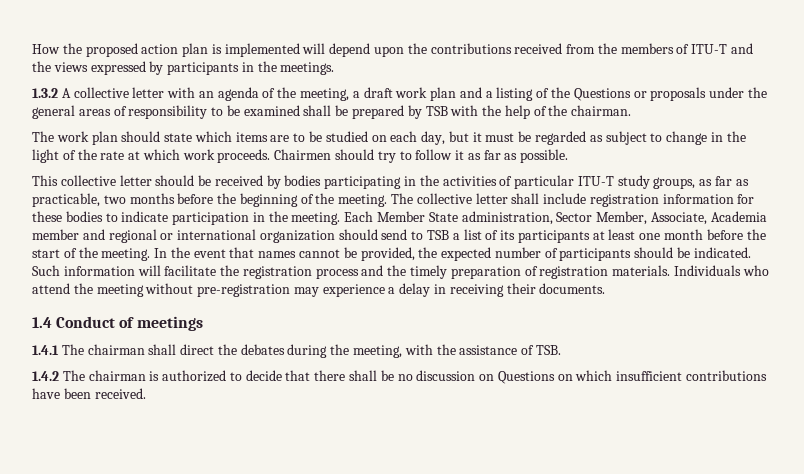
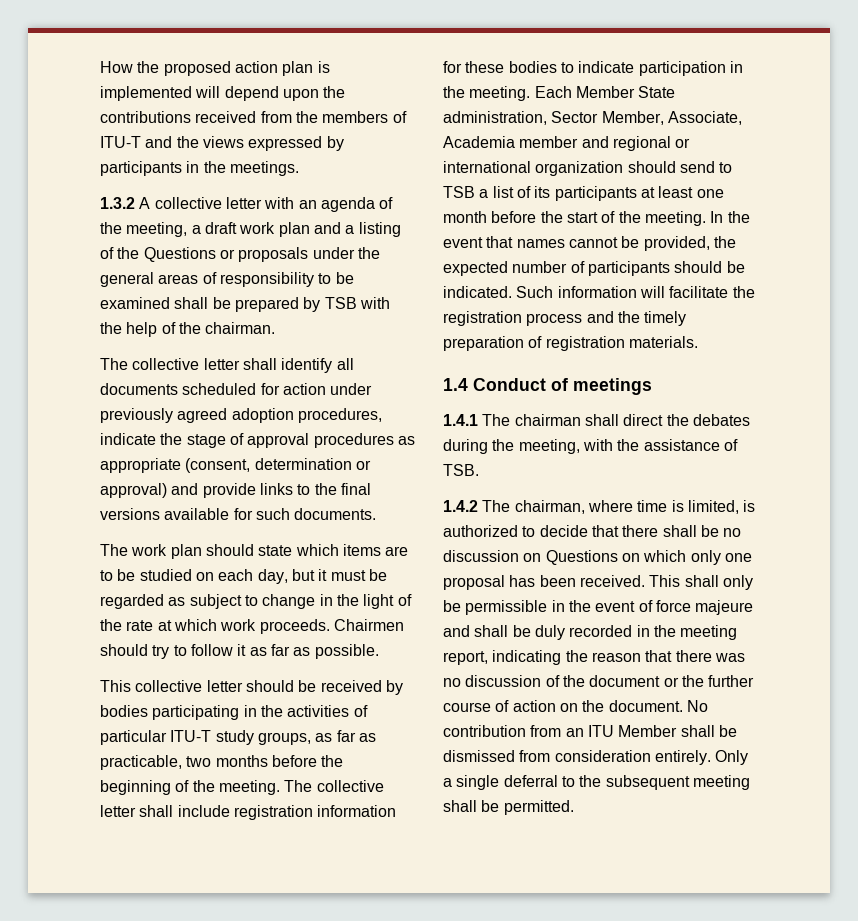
+ The collective letter shall identify all documents scheduled for action under previously agreed adoption procedures, indicate the stage of approval procedures as appropriate (consent, determination or approval) and provide links to the final versions available for such documents.
- Individuals who attend the meeting without pre-registration may experience a delay in receiving their documents.
- 1.4.2 The chairman is authorized to decide that there shall be no discussion on Questions on which insufficient contributions have been received.
+ 1.4.2 The chairman, where time is limited, is authorized to decide that there shall be no discussion on Questions on which only one proposal has been received. This shall only be permissible in the event of force majeure and shall be duly recorded in the meeting report, indicating the reason that there was no discussion of the document or the further course of action on the document. No contribution from an ITU Member shall be dismissed from consideration entirely. Only a single deferral to the subsequent meeting shall be permitted.

